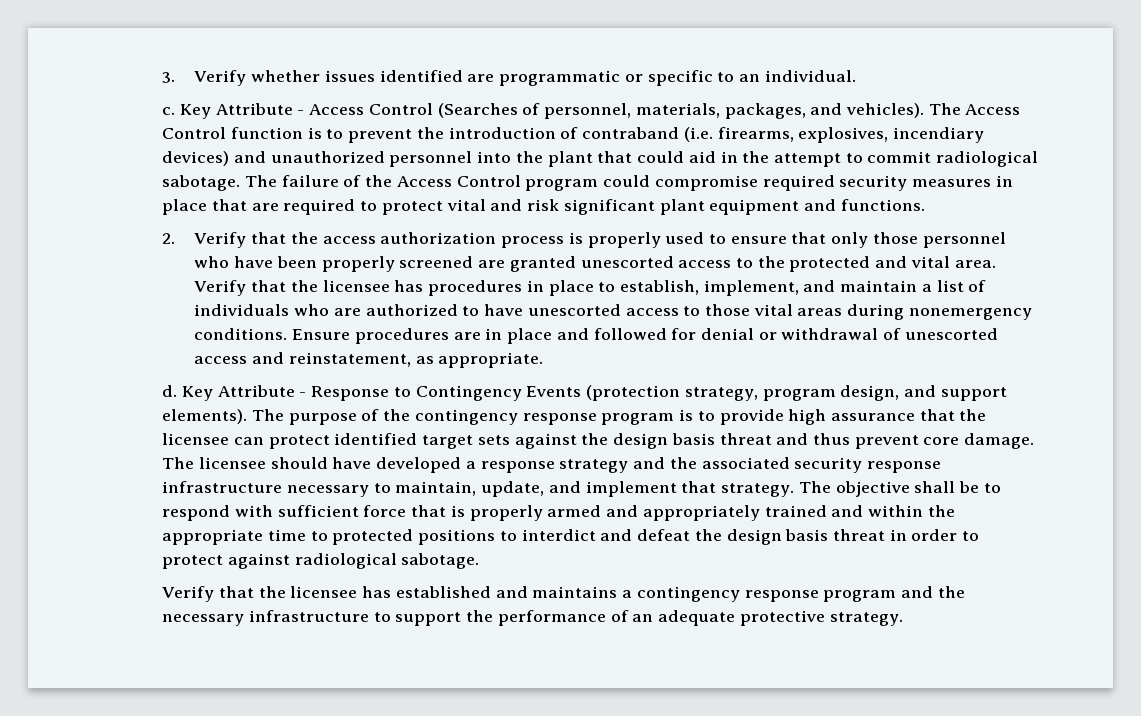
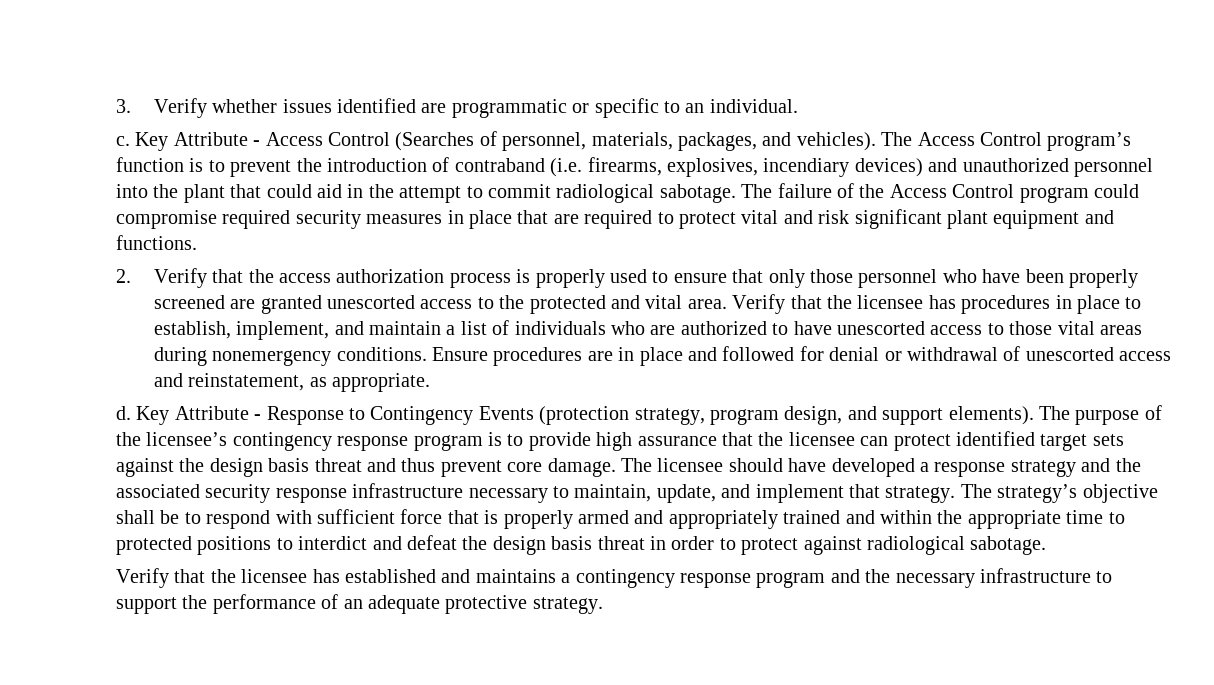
- The Access Control function is to prevent the introduction of contraband (i.e. firearms, explosives, incendiary devices) and unauthorized personnel into the plant that could aid in the attempt to commit radiological sabotage.
+ The Access Control program’s function is to prevent the introduction of contraband (i.e. firearms, explosives, incendiary devices) and unauthorized personnel into the plant that could aid in the attempt to commit radiological sabotage.
- The purpose of the contingency response program is to provide high assurance that the licensee can protect identified target sets against the design basis threat and thus prevent core damage.
+ The purpose of the licensee’s contingency response program is to provide high assurance that the licensee can protect identified target sets against the design basis threat and thus prevent core damage.
- The objective shall be to respond with sufficient force that is properly armed and appropriately trained and within the appropriate time to protected positions to interdict and defeat the design basis threat in order to protect against radiological sabotage.
+ The strategy’s objective shall be to respond with sufficient force that is properly armed and appropriately trained and within the appropriate time to protected positions to interdict and defeat the design basis threat in order to protect against radiological sabotage.

